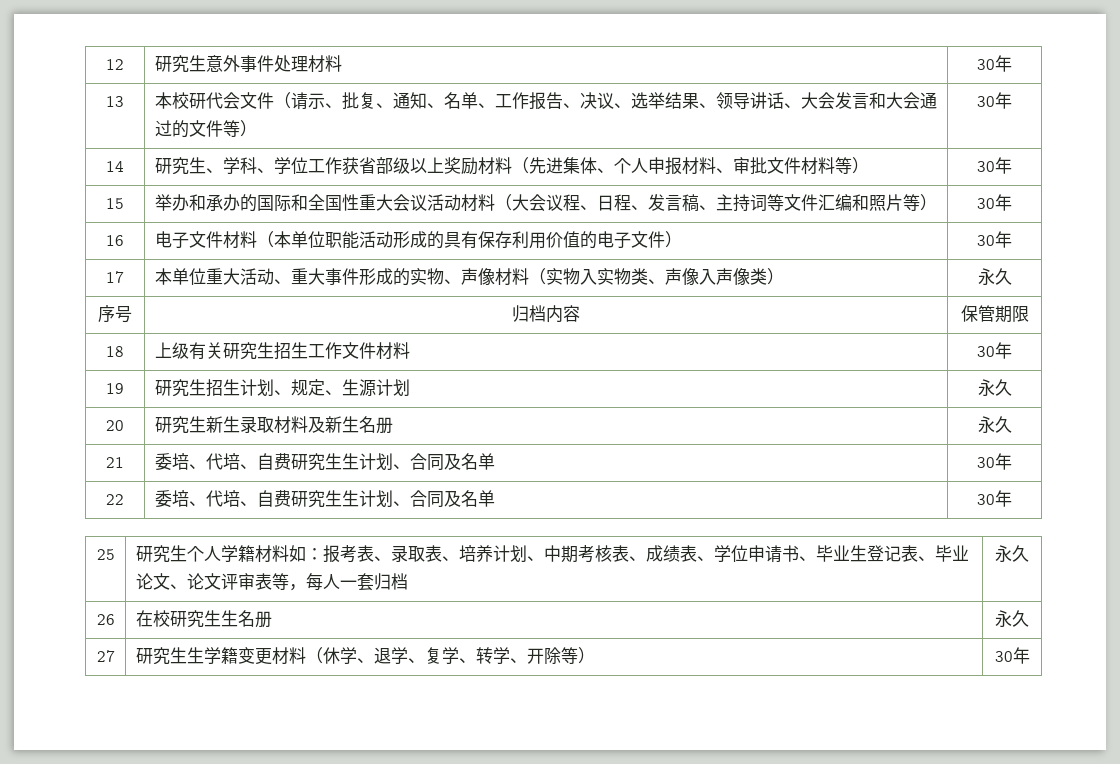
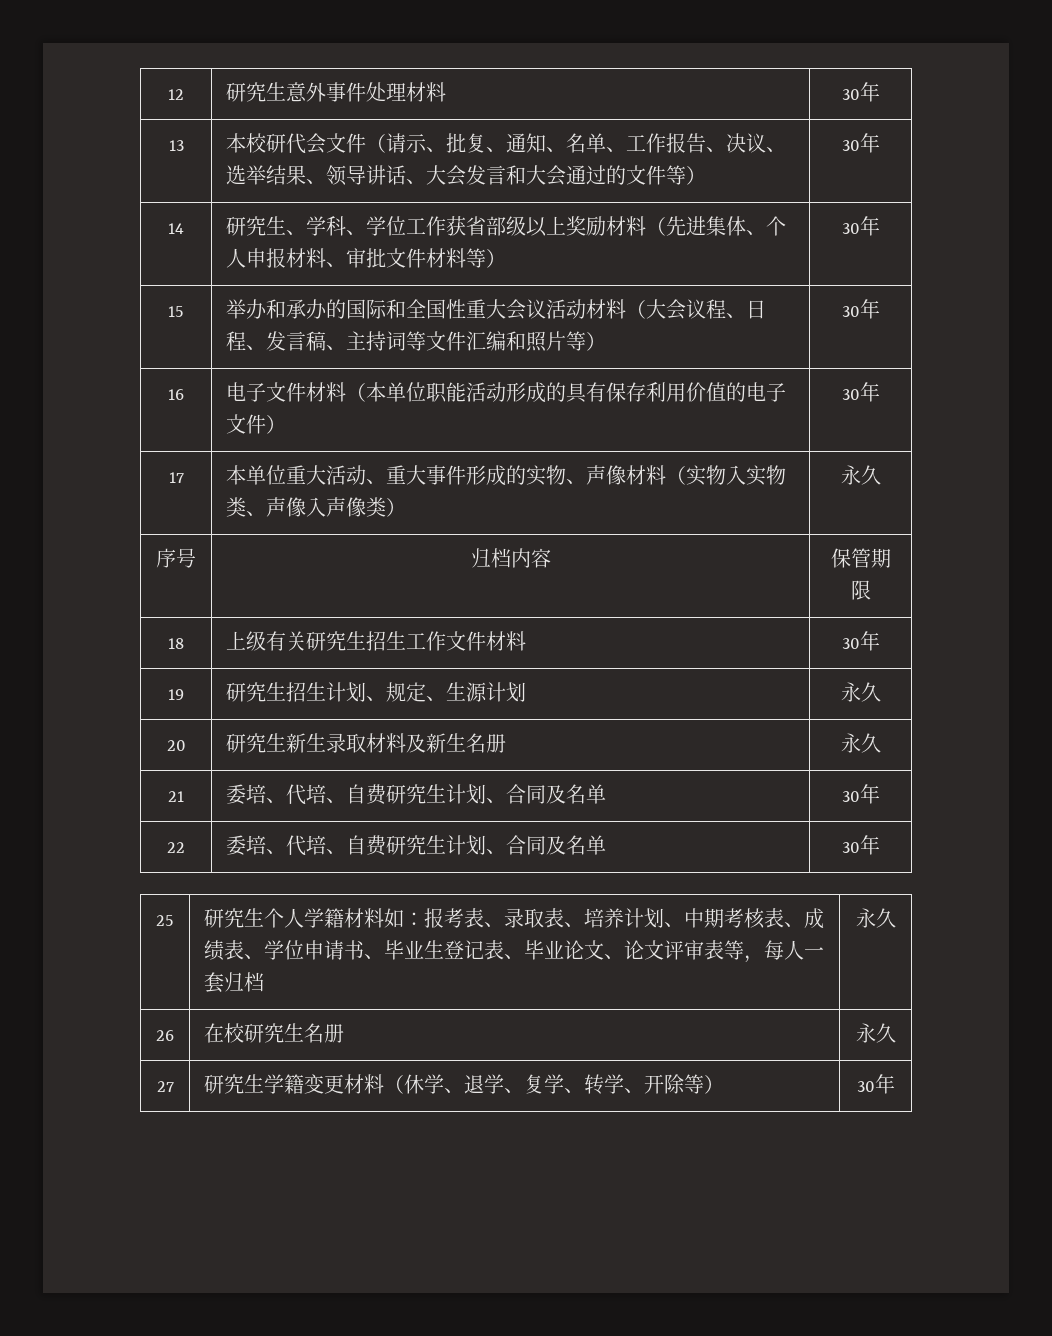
- 21 | 委培、代培、自费研究生生计划、合同及名单 | 30年
+ 21 | 委培、代培、自费研究生计划、合同及名单 | 30年
- 22 | 委培、代培、自费研究生生计划、合同及名单 | 30年
+ 22 | 委培、代培、自费研究生计划、合同及名单 | 30年
- 26 | 在校研究生生名册 | 永久
+ 26 | 在校研究生名册 | 永久
- 27 | 研究生生学籍变更材料（休学、退学、复学、转学、开除等） | 30年
+ 27 | 研究生学籍变更材料（休学、退学、复学、转学、开除等） | 30年

